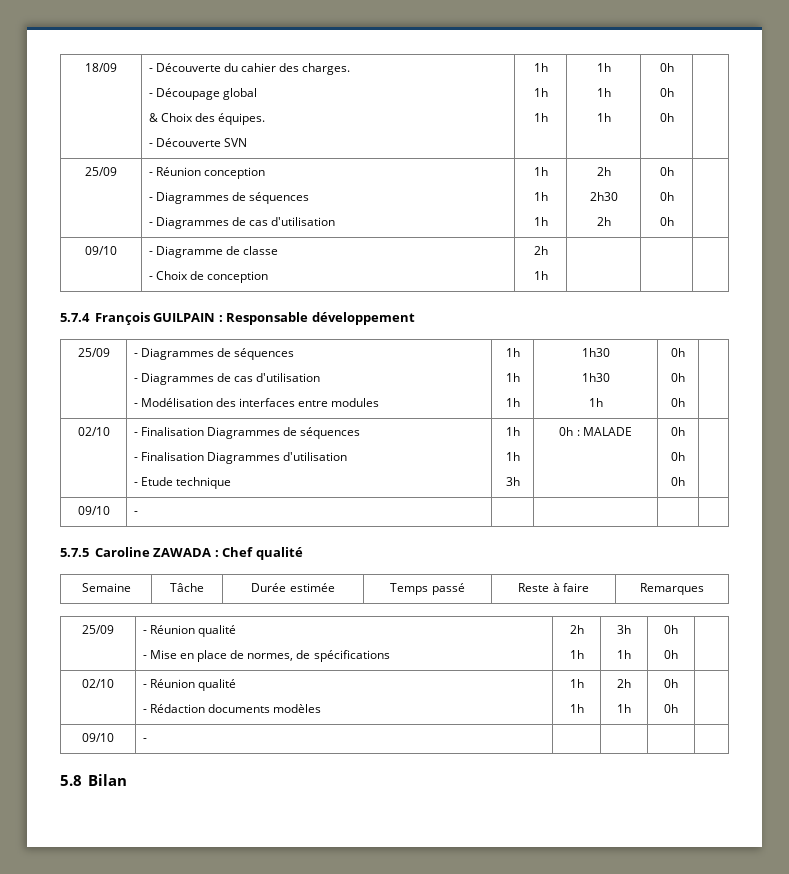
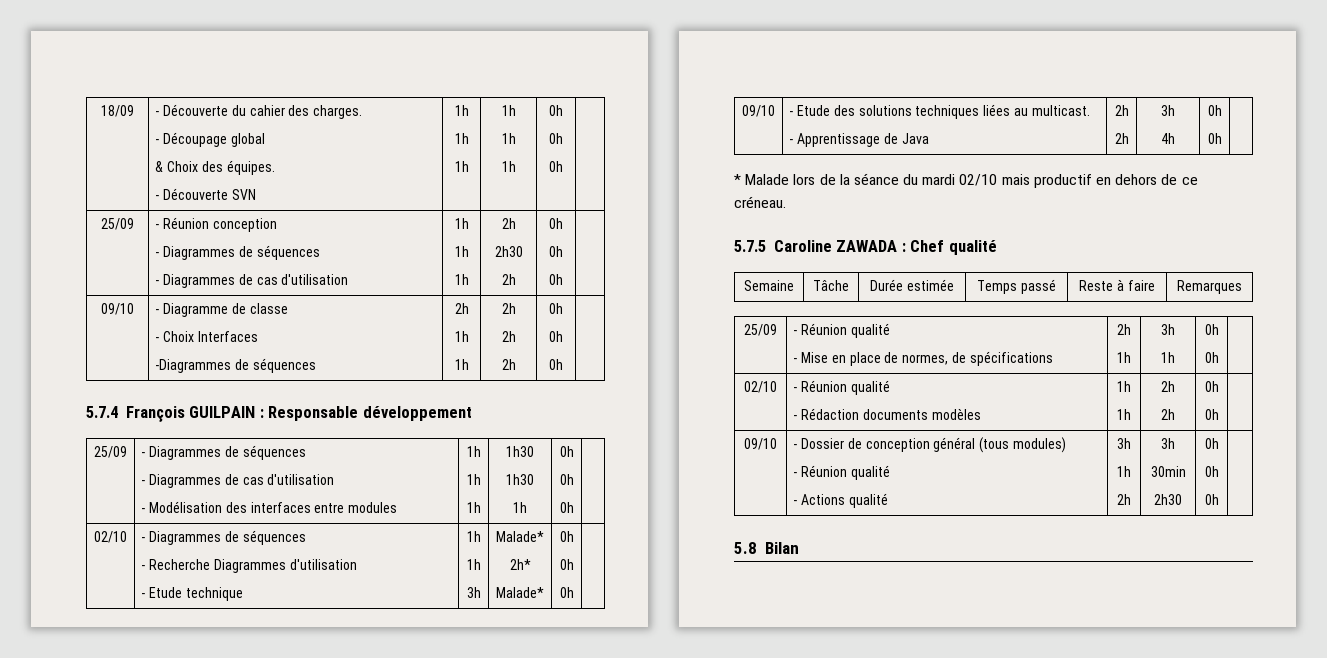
  09/10 | - Diagramme de classe
- - Choix de conception | 2h
- 1h | | |
+ - Choix Interfaces
+ -Diagrammes de séquences | 2h
+ 1h
+ 1h | 2h
+ 2h
+ 2h | 0h
+ 0h
+ 0h |
- 02/10 | - Finalisation Diagrammes de séquences
- - Finalisation Diagrammes d'utilisation
+ 02/10 | - Diagrammes de séquences
+ - Recherche Diagrammes d'utilisation
  - Etude technique | 1h
  1h
- 3h | 0h : MALADE | 0h
+ 3h | Malade*
+ 2h*
+ Malade* | 0h
  0h
  0h |
- 09/10 | - | | | |
+ 09/10 | - Etude des solutions techniques liées au multicast.
+ - Apprentissage de Java | 2h
+ 2h | 3h
+ 4h | 0h
+ 0h |
+ * Malade lors de la séance du mardi 02/10 mais productif en dehors de ce créneau.
  02/10 | - Réunion qualité
  - Rédaction documents modèles | 1h
  1h | 2h
- 1h | 0h
+ 2h | 0h
  0h |
- 09/10 | - | | | |
+ 09/10 | - Dossier de conception général (tous modules)
+ - Réunion qualité
+ - Actions qualité | 3h
+ 1h
+ 2h | 3h
+ 30min
+ 2h30 | 0h
+ 0h
+ 0h |

